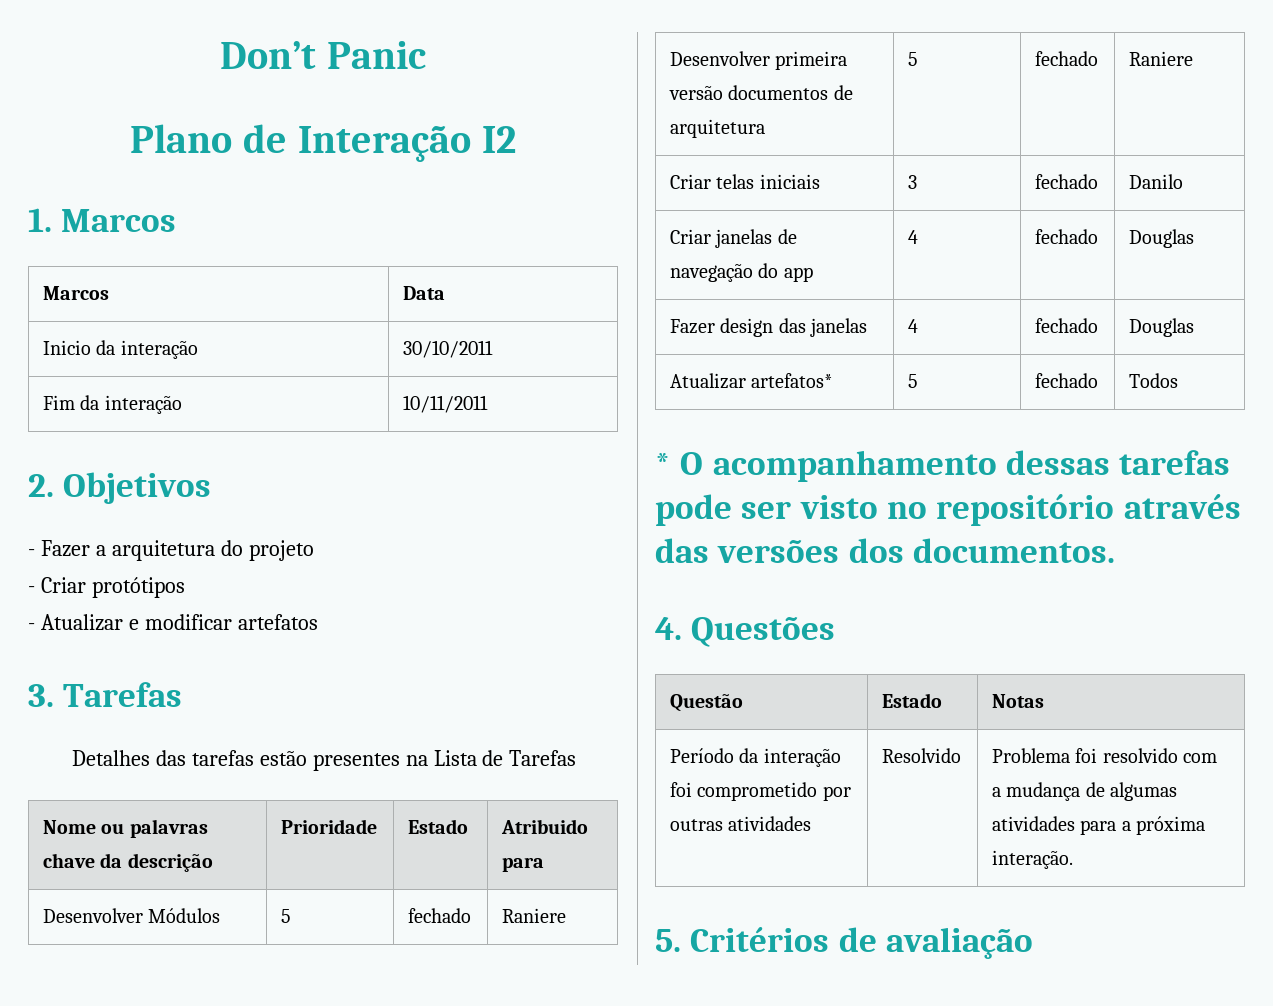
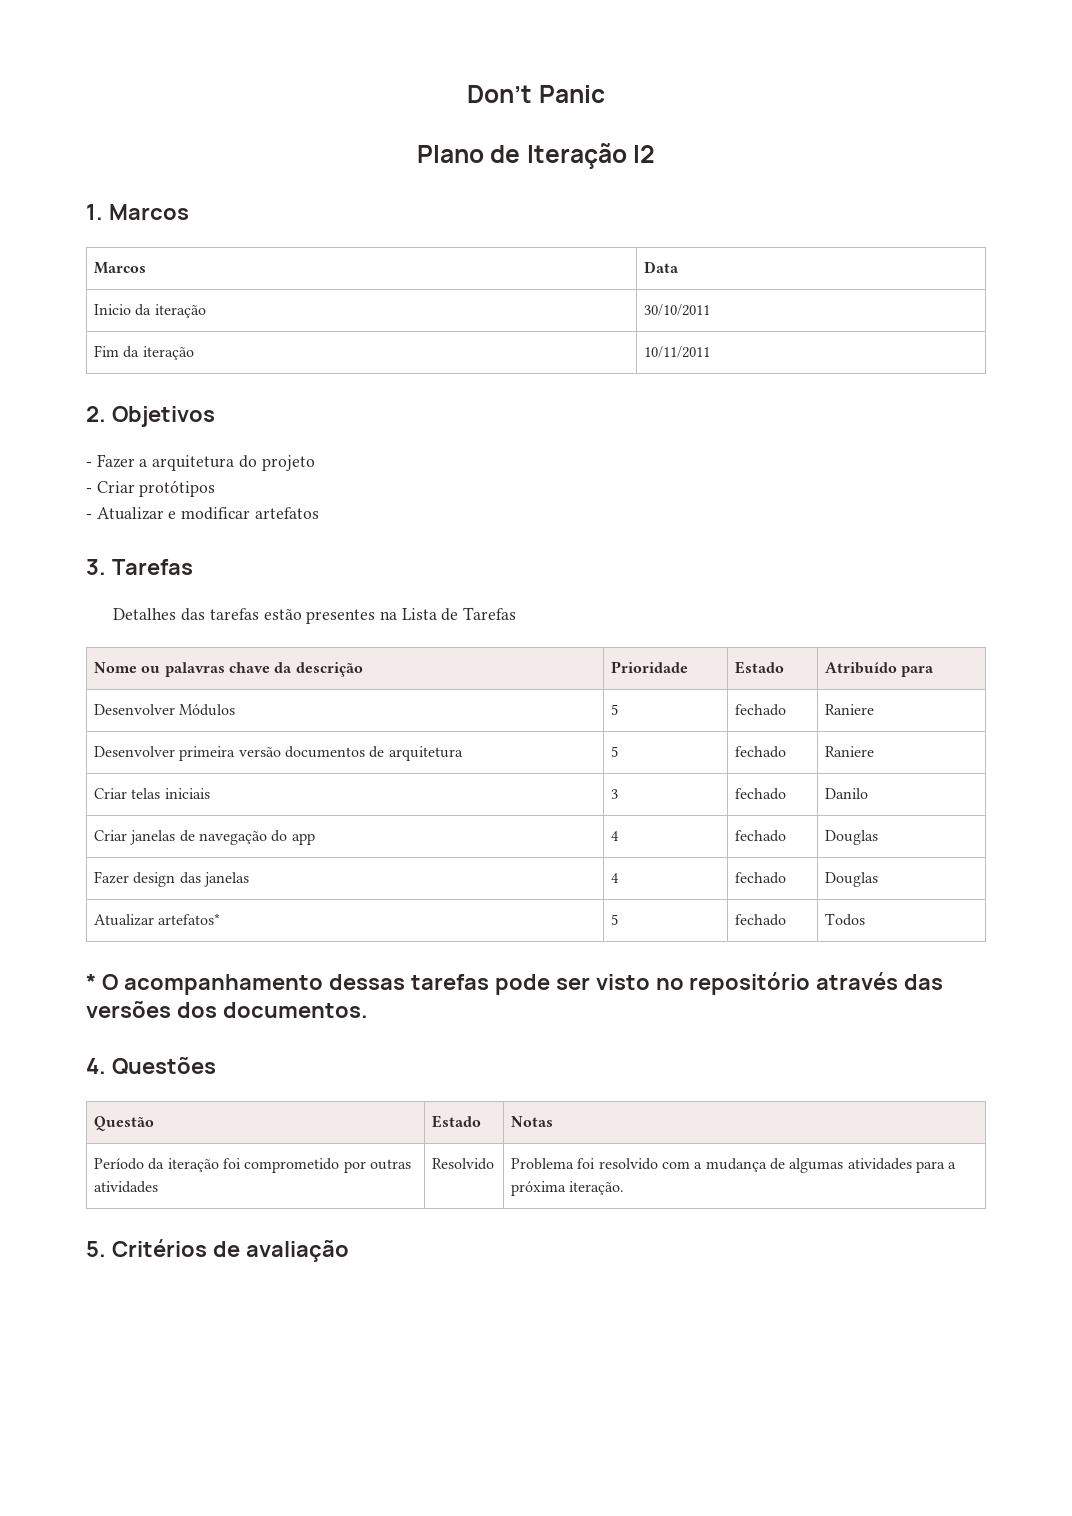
- Plano de Interação I2
+ Plano de Iteração I2
- Inicio da interação | 30/10/2011
+ Inicio da iteração | 30/10/2011
- Fim da interação | 10/11/2011
+ Fim da iteração | 10/11/2011
- Nome ou palavras chave da descrição | Prioridade | Estado | Atribuido para
+ Nome ou palavras chave da descrição | Prioridade | Estado | Atribuído para
- Período da interação foi comprometido por outras atividades | Resolvido | Problema foi resolvido com a mudança de algumas atividades para a próxima interação.
+ Período da iteração foi comprometido por outras atividades | Resolvido | Problema foi resolvido com a mudança de algumas atividades para a próxima iteração.

